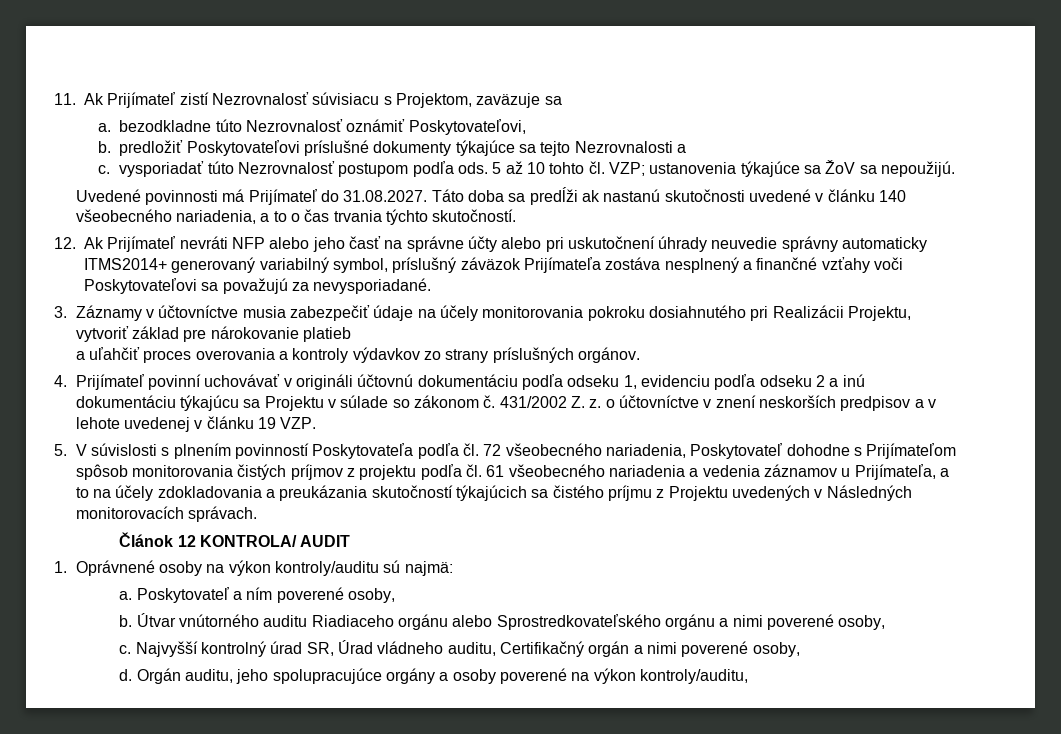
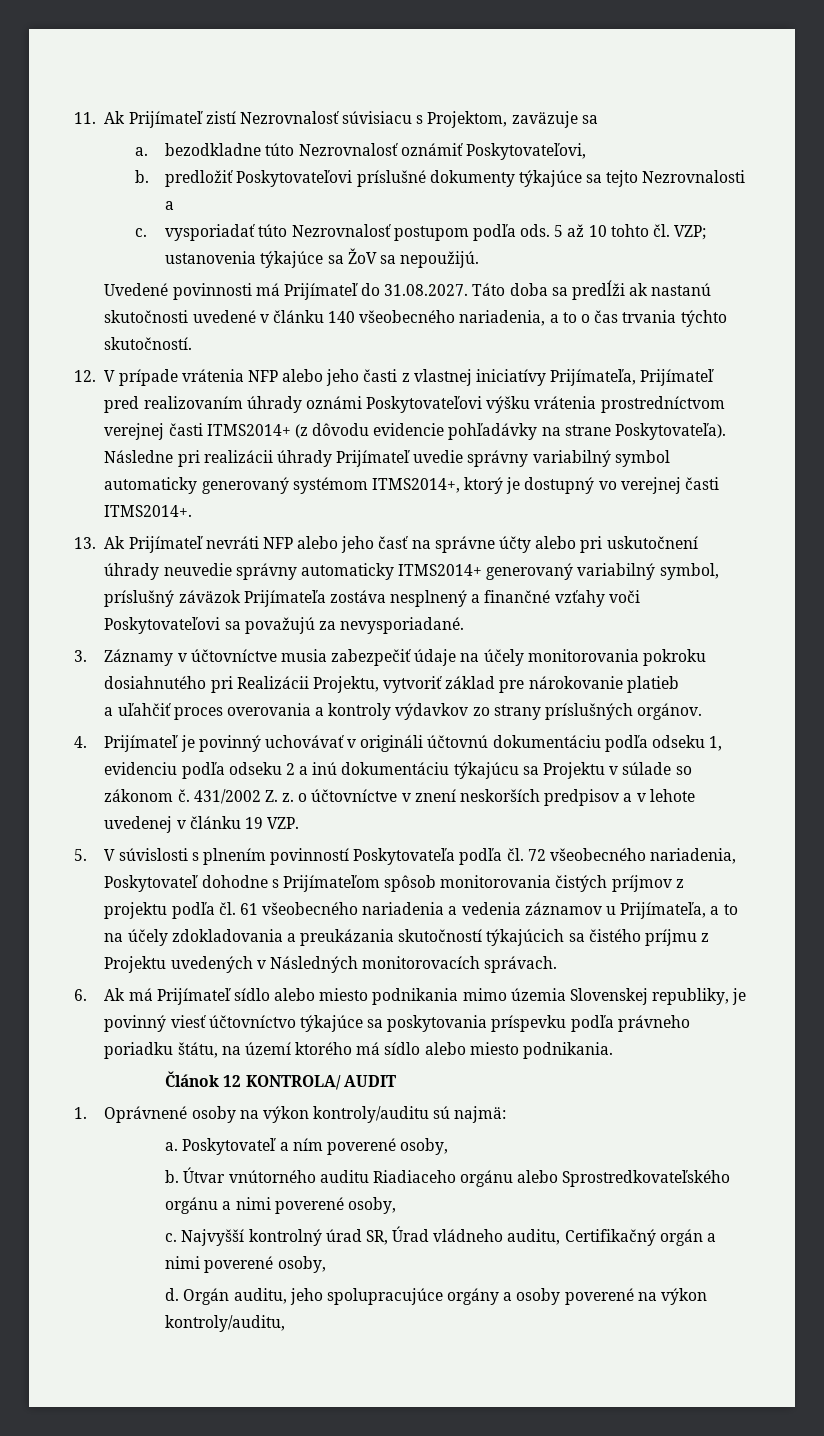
- 12. Ak Prijímateľ nevráti NFP alebo jeho časť na správne účty alebo pri uskutočnení úhrady neuvedie správny automaticky ITMS2014+ generovaný variabilný symbol, príslušný záväzok Prijímateľa zostáva nesplnený a finančné vzťahy voči Poskytovateľovi sa považujú za nevysporiadané.
+ 12. V prípade vrátenia NFP alebo jeho časti z vlastnej iniciatívy Prijímateľa, Prijímateľ pred realizovaním úhrady oznámi Poskytovateľovi výšku vrátenia prostredníctvom verejnej časti ITMS2014+ (z dôvodu evidencie pohľadávky na strane Poskytovateľa). Následne pri realizácii úhrady Prijímateľ uvedie správny variabilný symbol automaticky generovaný systémom ITMS2014+, ktorý je dostupný vo verejnej časti ITMS2014+.
+ 13. Ak Prijímateľ nevráti NFP alebo jeho časť na správne účty alebo pri uskutočnení úhrady neuvedie správny automaticky ITMS2014+ generovaný variabilný symbol, príslušný záväzok Prijímateľa zostáva nesplnený a finančné vzťahy voči Poskytovateľovi sa považujú za nevysporiadané.
- 4. Prijímateľ povinní uchovávať v origináli účtovnú dokumentáciu podľa odseku 1, evidenciu podľa odseku 2 a inú dokumentáciu týkajúcu sa Projektu v súlade so zákonom č.
+ 4. Prijímateľ je povinný uchovávať v origináli účtovnú dokumentáciu podľa odseku 1, evidenciu podľa odseku 2 a inú dokumentáciu týkajúcu sa Projektu v súlade so zákonom č.
+ 6. Ak má Prijímateľ sídlo alebo miesto podnikania mimo územia Slovenskej republiky, je povinný viesť účtovníctvo týkajúce sa poskytovania príspevku podľa právneho poriadku štátu, na území ktorého má sídlo alebo miesto podnikania.

